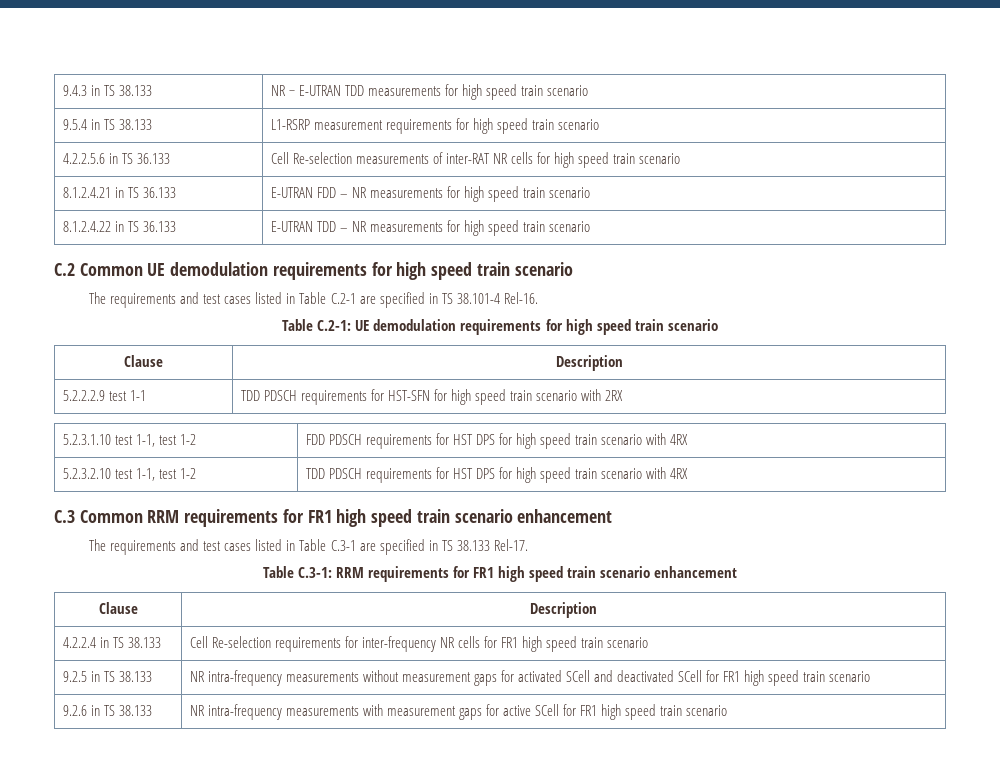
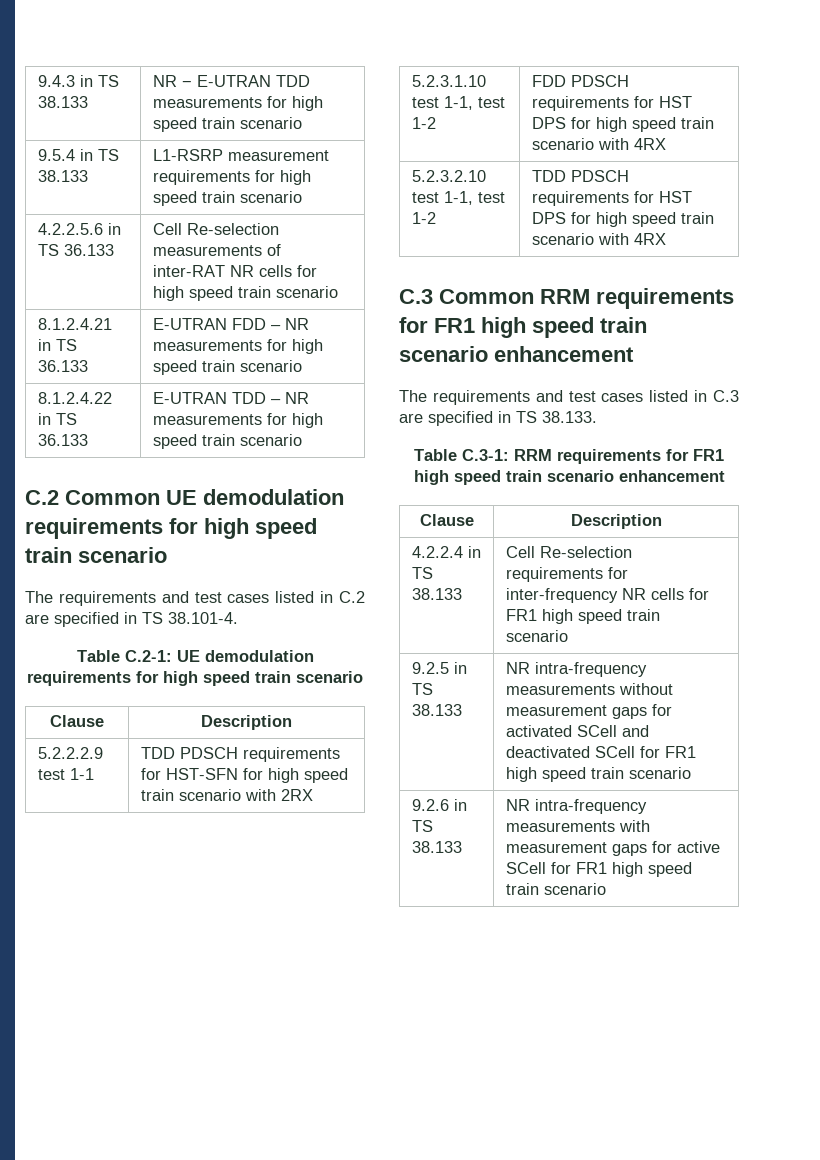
- The requirements and test cases listed in Table C.2-1 are specified in TS 38.101-4 Rel-16.
+ The requirements and test cases listed in C.2 are specified in TS 38.101-4.
- The requirements and test cases listed in Table C.3-1 are specified in TS 38.133 Rel-17.
+ The requirements and test cases listed in C.3 are specified in TS 38.133.

